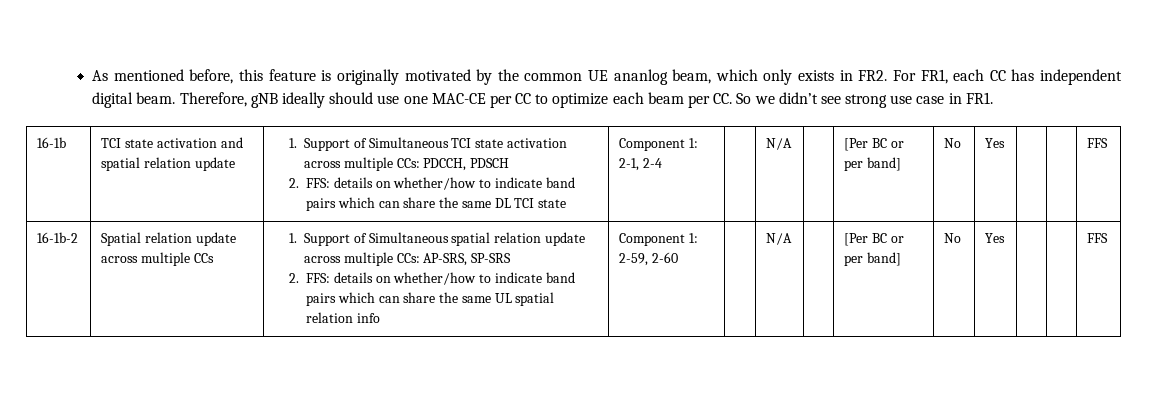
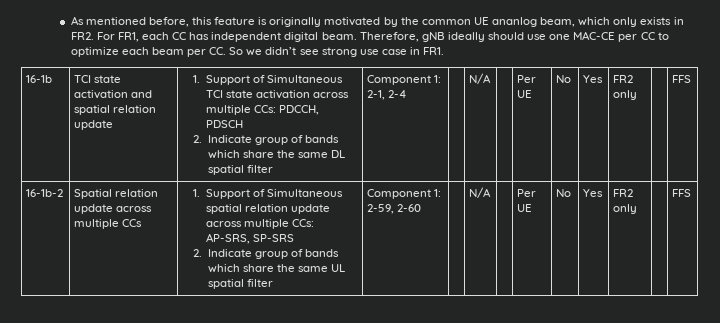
- 2. FFS: details on whether/how to indicate band pairs which can share the same DL TCI state
+ 2. Indicate group of bands which share the same DL spatial filter
- Component 1: 2-1, 2-4 | | N/A | | [Per BC or per band] | No | Yes
+ Component 1: 2-1, 2-4 | | N/A | | Per UE | No | Yes | FR2 only
- 2. FFS: details on whether/how to indicate band pairs which can share the same UL spatial relation info
+ 2. Indicate group of bands which share the same UL spatial filter
- Component 1: 2-59, 2-60 | | N/A | | [Per BC or per band] | No | Yes
+ Component 1: 2-59, 2-60 | | N/A | | Per UE | No | Yes | FR2 only

